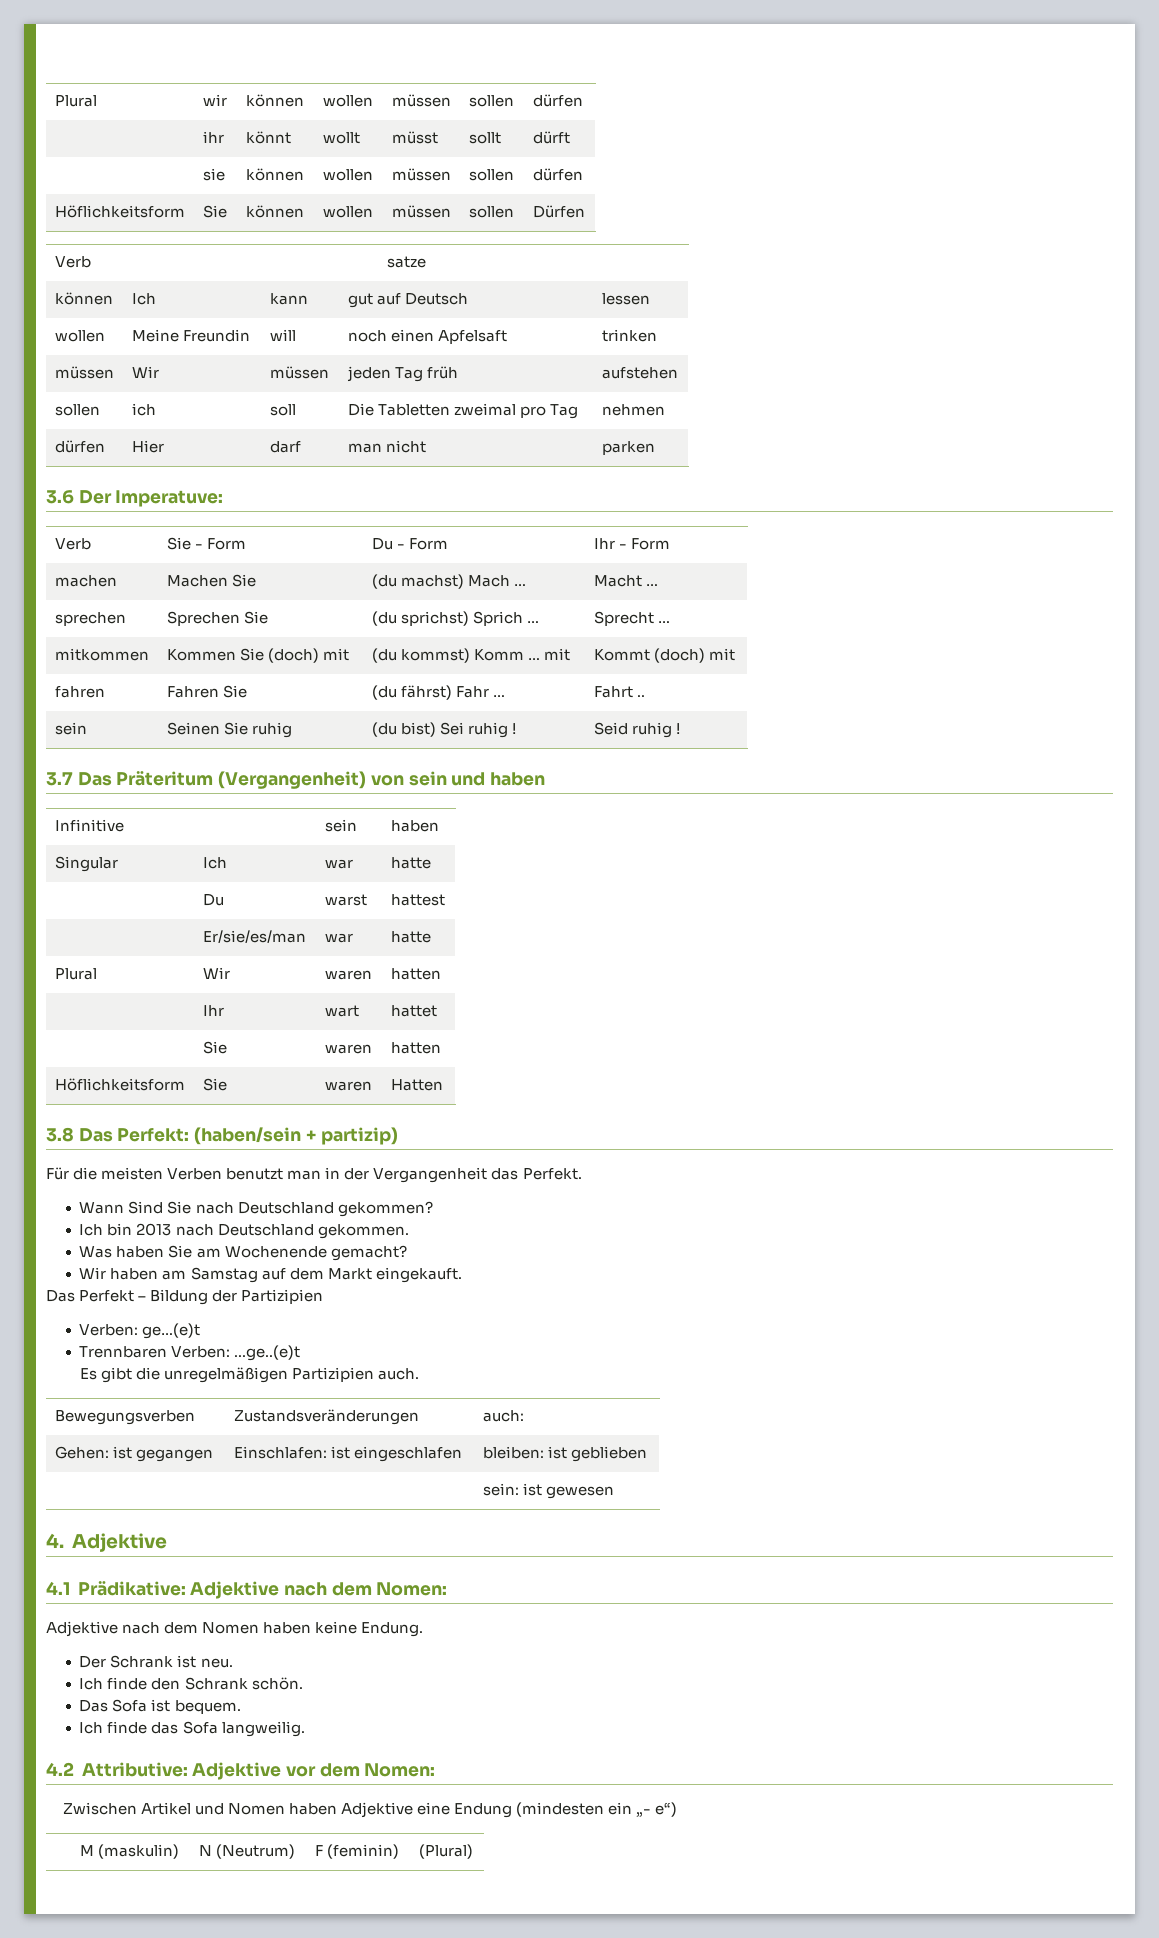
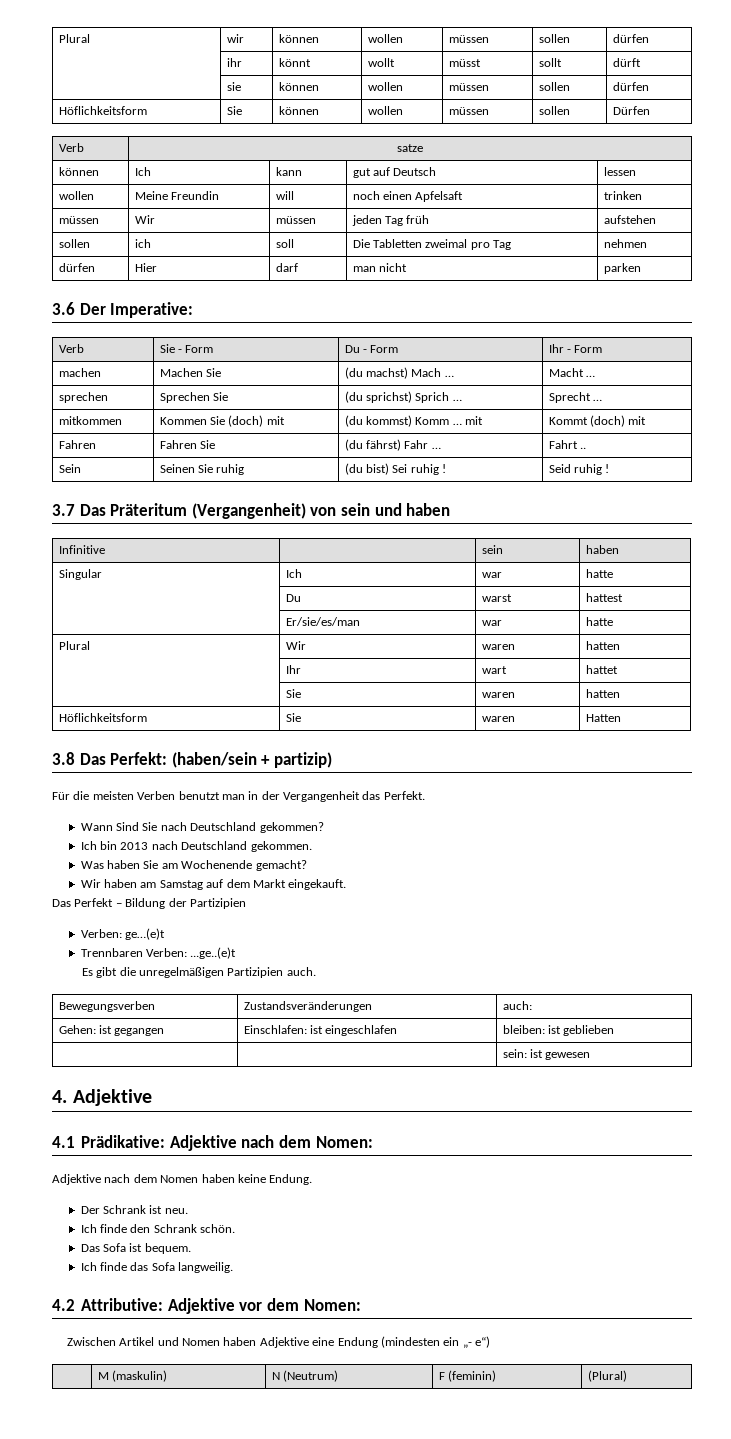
- 3.6 Der Imperatuve:
+ 3.6 Der Imperative:
- fahren | Fahren Sie | (du fährst) Fahr … | Fahrt ..
+ Fahren | Fahren Sie | (du fährst) Fahr … | Fahrt ..
- sein | Seinen Sie ruhig | (du bist) Sei ruhig ! | Seid ruhig !
+ Sein | Seinen Sie ruhig | (du bist) Sei ruhig ! | Seid ruhig !

